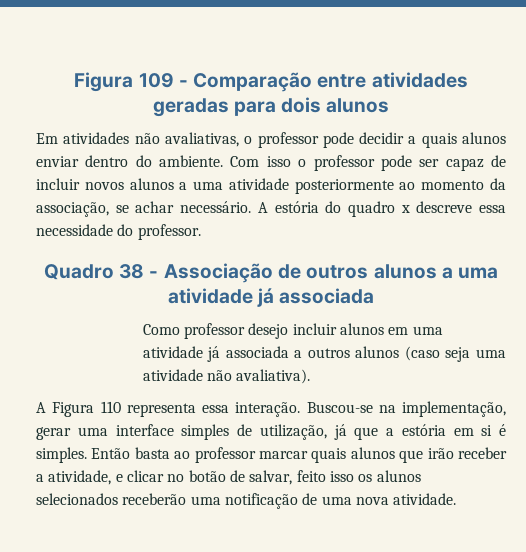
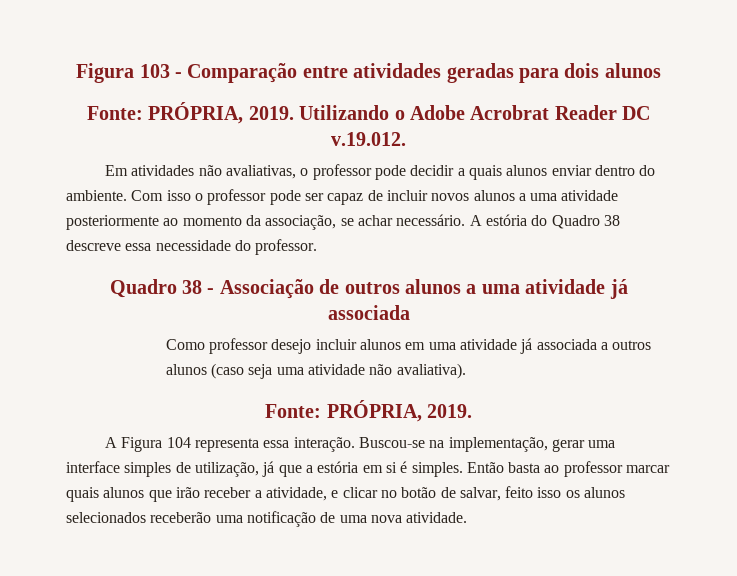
- Figura 109 - Comparação entre atividades geradas para dois alunos
+ Figura 103 - Comparação entre atividades geradas para dois alunos
+ Fonte: PRÓPRIA, 2019. Utilizando o Adobe Acrobrat Reader DC v.19.012.
- A estória do quadro x descreve essa necessidade do professor.
+ A estória do Quadro 38 descreve essa necessidade do professor.
  Como professor desejo incluir alunos em uma atividade já associada a outros alunos (caso seja uma atividade não avaliativa).
+ Fonte: PRÓPRIA, 2019.
- A Figura 110 representa essa interação.
+ A Figura 104 representa essa interação.

